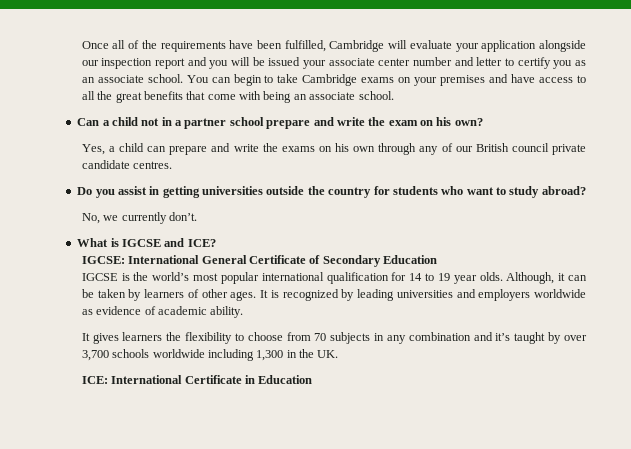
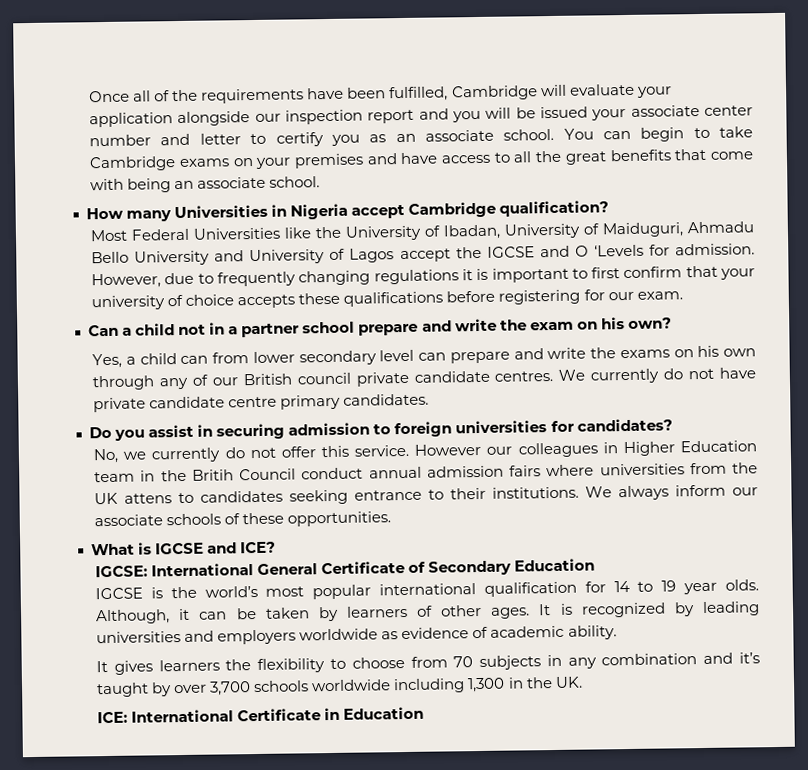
+ How many Universities in Nigeria accept Cambridge qualification?
+ Most Federal Universities like the University of Ibadan, University of Maiduguri, Ahmadu Bello University and University of Lagos accept the IGCSE and O ‘Levels for admission. However, due to frequently changing regulations it is important to first confirm that your university of choice accepts these qualifications before registering for our exam.
- Yes, a child can prepare and write the exams on his own through any of our British council private candidate centres.
- Do you assist in getting universities outside the country for students who want to study abroad?
- No, we currently don’t.
+ Yes, a child can from lower secondary level can prepare and write the exams on his own through any of our British council private candidate centres. We currently do not have private candidate centre primary candidates.
+ Do you assist in securing admission to foreign universities for candidates?
+ No, we currently do not offer this service. However our colleagues in Higher Education team in the Britih Council conduct annual admission fairs where universities from the UK attens to candidates seeking entrance to their institutions. We always inform our associate schools of these opportunities.

